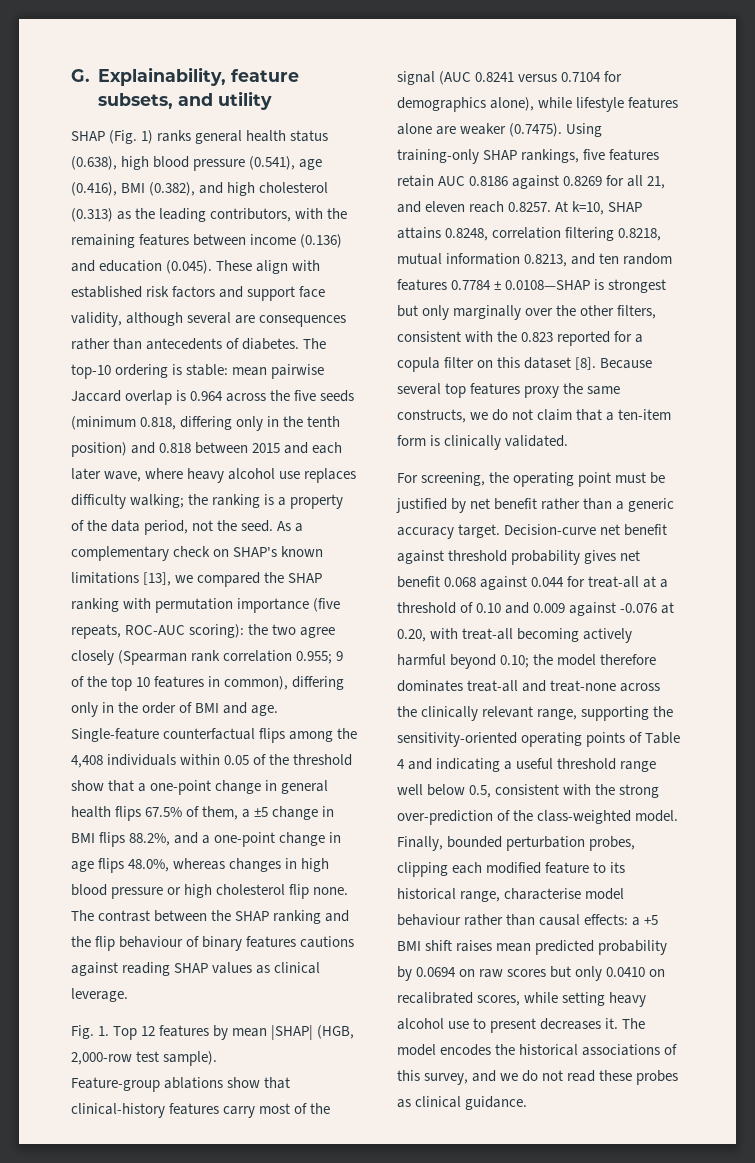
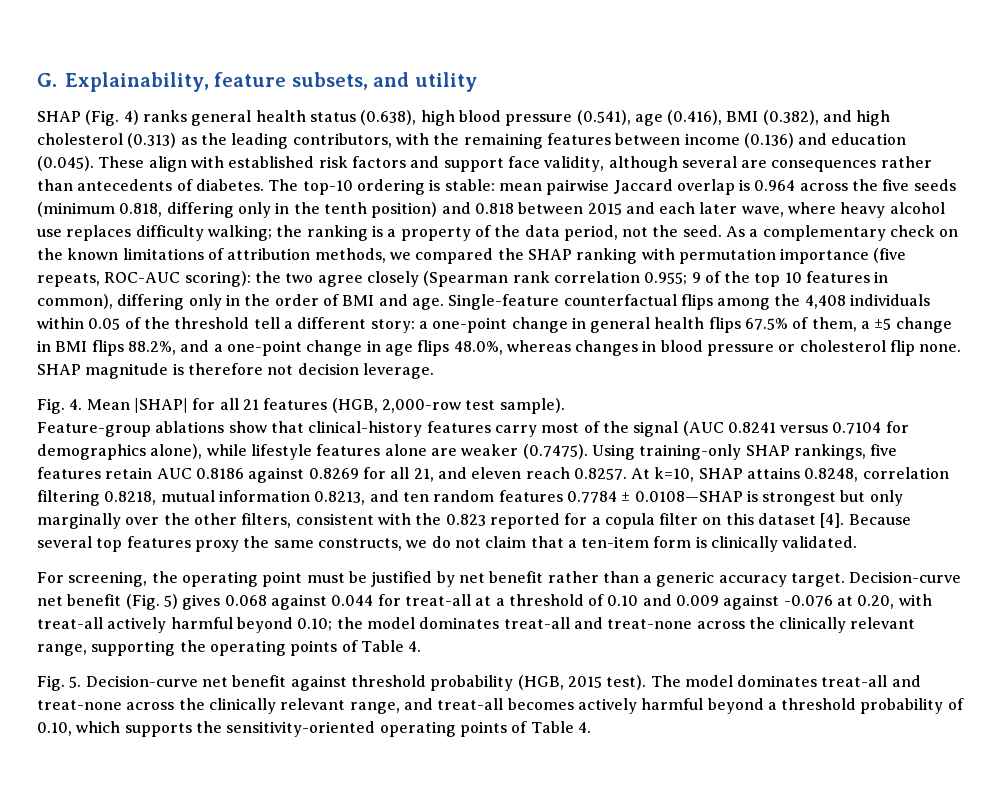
- SHAP (Fig. 1) ranks general health status (0.638), high blood pressure (0.541), age (0.416), BMI (0.382), and high cholesterol (0.313) as the leading contributors, with the remaining features between income (0.136) and education (0.045). These align with established risk factors and support face validity, although several are consequences rather than antecedents of diabetes.
+ SHAP (Fig. 4) ranks general health status (0.638), high blood pressure (0.541), age (0.416), BMI (0.382), and high cholesterol (0.313) as the leading contributors, with the remaining features between income (0.136) and education (0.045). These align with established risk factors and support face validity, although several are consequences rather than antecedents of diabetes.
- As a complementary check on SHAP's known limitations [13], we compared the SHAP ranking with permutation importance (five repeats, ROC-AUC scoring): the two agree closely (Spearman rank correlation 0.955; 9 of the top 10 features in common), differing only in the order of BMI and age.
+ As a complementary check on the known limitations of attribution methods, we compared the SHAP ranking with permutation importance (five repeats, ROC-AUC scoring): the two agree closely (Spearman rank correlation 0.955; 9 of the top 10 features in common), differing only in the order of BMI and age.
- Single-feature counterfactual flips among the 4,408 individuals within 0.05 of the threshold show that a one-point change in general health flips 67.5% of them, a ±5 change in BMI flips 88.2%, and a one-point change in age flips 48.0%, whereas changes in high blood pressure or high cholesterol flip none.
+ Single-feature counterfactual flips among the 4,408 individuals within 0.05 of the threshold tell a different story: a one-point change in general health flips 67.5% of them, a ±5 change in BMI flips 88.2%, and a one-point change in age flips 48.0%, whereas changes in blood pressure or cholesterol flip none.
- The contrast between the SHAP ranking and the flip behaviour of binary features cautions against reading SHAP values as clinical leverage.
- Fig. 1. Top 12 features by mean |SHAP| (HGB, 2,000-row test sample).
+ SHAP magnitude is therefore not decision leverage.
+ Fig. 4. Mean |SHAP| for all 21 features (HGB, 2,000-row test sample).
- Feature-group ablations show that clinical-history features carry most of the signal (AUC 0.8241 versus 0.7104 for demographics alone), while lifestyle features alone are weaker (0.7475). Using training-only SHAP rankings, five features retain AUC 0.8186 against 0.8269 for all 21, and eleven reach 0.8257. At k=10, SHAP attains 0.8248, correlation filtering 0.8218, mutual information 0.8213, and ten random features 0.7784 ± 0.0108—SHAP is strongest but only marginally over the other filters, consistent with the 0.823 reported for a copula filter on this dataset [8].
+ Feature-group ablations show that clinical-history features carry most of the signal (AUC 0.8241 versus 0.7104 for demographics alone), while lifestyle features alone are weaker (0.7475). Using training-only SHAP rankings, five features retain AUC 0.8186 against 0.8269 for all 21, and eleven reach 0.8257. At k=10, SHAP attains 0.8248, correlation filtering 0.8218, mutual information 0.8213, and ten random features 0.7784 ± 0.0108—SHAP is strongest but only marginally over the other filters, consistent with the 0.823 reported for a copula filter on this dataset [4].
- Decision-curve net benefit against threshold probability gives net benefit 0.068 against 0.044 for treat-all at a threshold of 0.10 and 0.009 against -0.076 at 0.20, with treat-all becoming actively harmful beyond 0.10; the model therefore dominates treat-all and treat-none across the clinically relevant range, supporting the sensitivity-oriented operating points of Table 4 and indicating a useful threshold range well below 0.5, consistent with the strong over-prediction of the class-weighted model. Finally, bounded perturbation probes, clipping each modified feature to its historical range, characterise model behaviour rather than causal effects: a +5 BMI shift raises mean predicted probability by 0.0694 on raw scores but only 0.0410 on recalibrated scores, while setting heavy alcohol use to present decreases it. The model encodes the historical associations of this survey, and we do not read these probes as clinical guidance.
+ Decision-curve net benefit (Fig. 5) gives 0.068 against 0.044 for treat-all at a threshold of 0.10 and 0.009 against -0.076 at 0.20, with treat-all actively harmful beyond 0.10; the model dominates treat-all and treat-none across the clinically relevant range, supporting the operating points of Table 4.
+ Fig. 5. Decision-curve net benefit against threshold probability (HGB, 2015 test). The model dominates treat-all and treat-none across the clinically relevant range, and treat-all becomes actively harmful beyond a threshold probability of 0.10, which supports the sensitivity-oriented operating points of Table 4.

